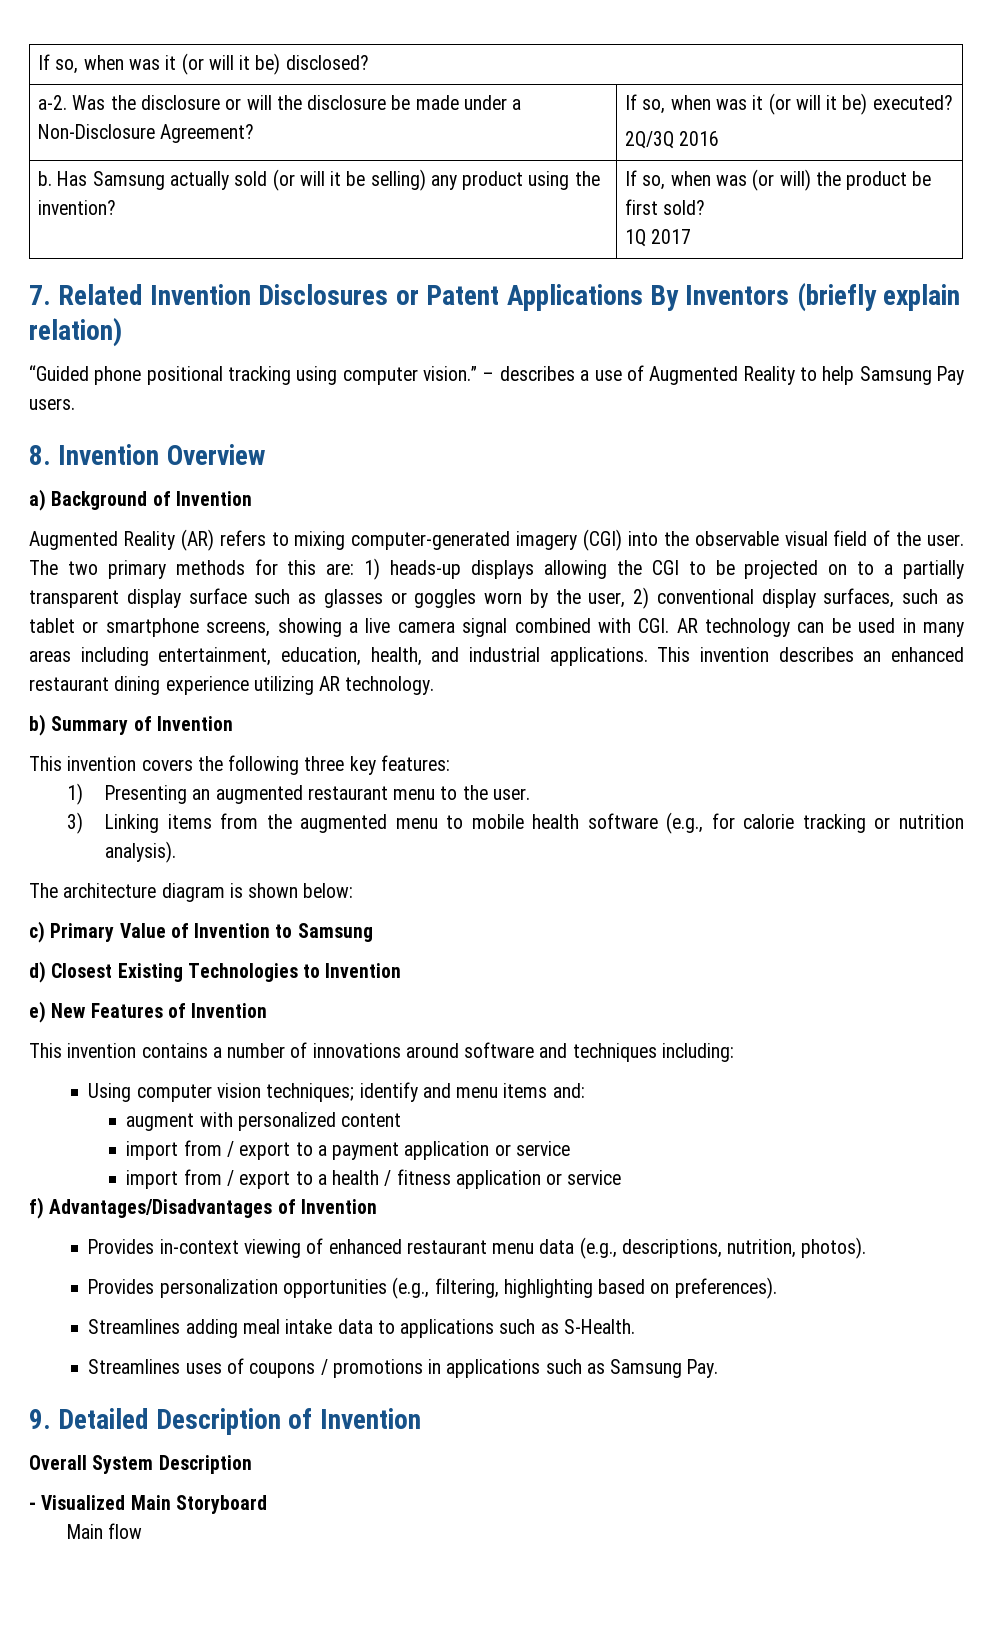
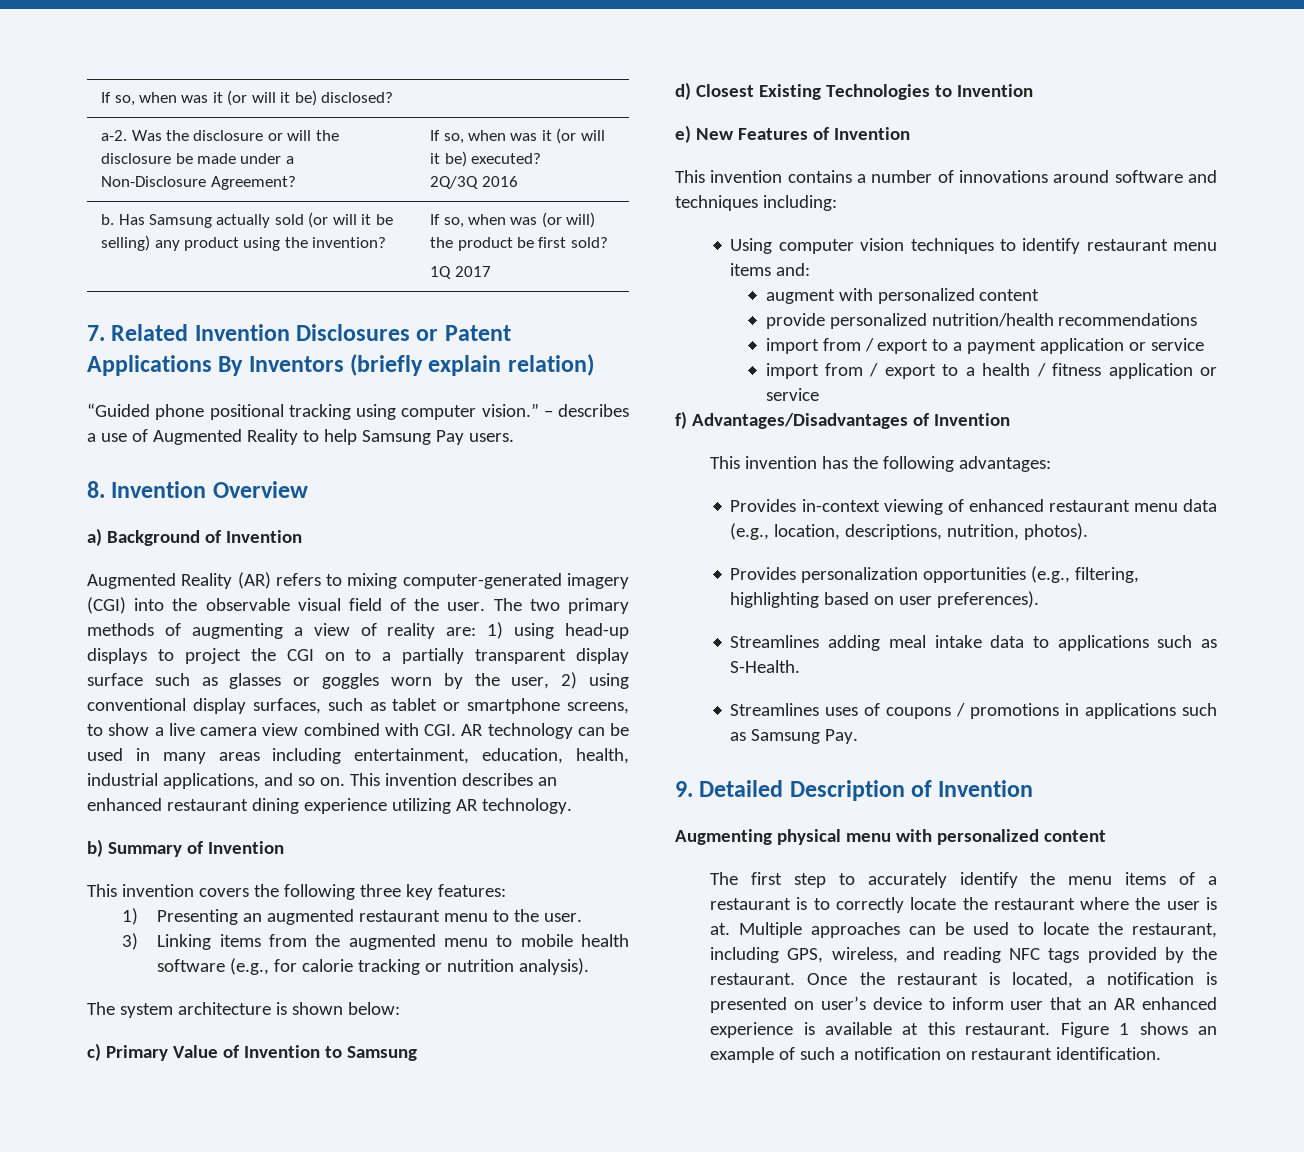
- The two primary methods for this are: 1) heads-up displays allowing the CGI to be projected on to a partially transparent display surface such as glasses or goggles worn by the user, 2) conventional display surfaces, such as tablet or smartphone screens, showing a live camera signal combined with CGI. AR technology can be used in many areas including entertainment, education, health, and industrial applications.
+ The two primary methods of augmenting a view of reality are: 1) using head-up displays to project the CGI on to a partially transparent display surface such as glasses or goggles worn by the user, 2) using conventional display surfaces, such as tablet or smartphone screens, to show a live camera view combined with CGI. AR technology can be used in many areas including entertainment, education, health, industrial applications, and so on.
- The architecture diagram is shown below:
+ The system architecture is shown below:
- Using computer vision techniques; identify and menu items and:
+ Using computer vision techniques to identify restaurant menu items and:
+ provide personalized nutrition/health recommendations
+ This invention has the following advantages:
- Provides in-context viewing of enhanced restaurant menu data (e.g., descriptions, nutrition, photos).
+ Provides in-context viewing of enhanced restaurant menu data (e.g., location, descriptions, nutrition, photos).
- Provides personalization opportunities (e.g., filtering, highlighting based on preferences).
+ Provides personalization opportunities (e.g., filtering, highlighting based on user preferences).
- Overall System Description
- - Visualized Main Storyboard
- Main flow
+ Augmenting physical menu with personalized content
+ The first step to accurately identify the menu items of a restaurant is to correctly locate the restaurant where the user is at. Multiple approaches can be used to locate the restaurant, including GPS, wireless, and reading NFC tags provided by the restaurant. Once the restaurant is located, a notification is presented on user’s device to inform user that an AR enhanced experience is available at this restaurant. Figure 1 shows an example of such a notification on restaurant identification.

